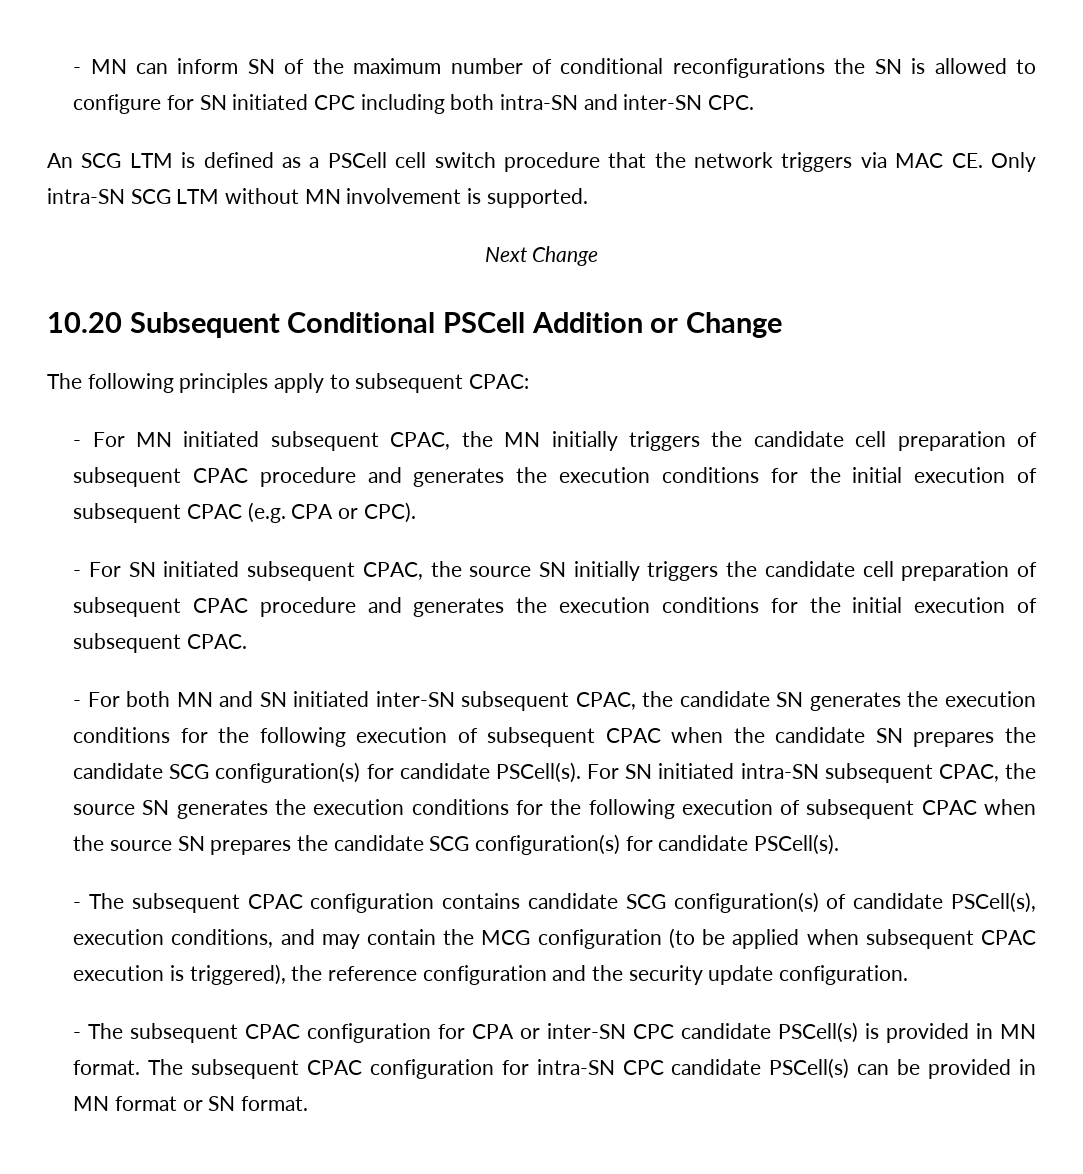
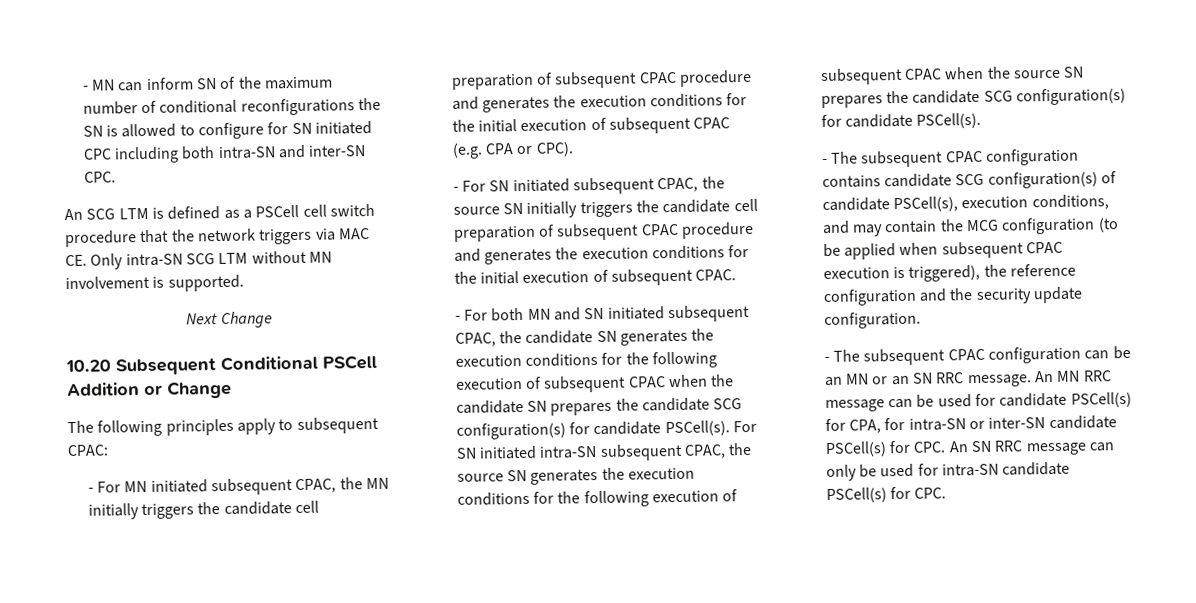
- - For both MN and SN initiated inter-SN subsequent CPAC, the candidate SN generates the execution conditions for the following execution of subsequent CPAC when the candidate SN prepares the candidate SCG configuration(s) for candidate PSCell(s).
+ - For both MN and SN initiated subsequent CPAC, the candidate SN generates the execution conditions for the following execution of subsequent CPAC when the candidate SN prepares the candidate SCG configuration(s) for candidate PSCell(s).
- - The subsequent CPAC configuration for CPA or inter-SN CPC candidate PSCell(s) is provided in MN format. The subsequent CPAC configuration for intra-SN CPC candidate PSCell(s) can be provided in MN format or SN format.
+ - The subsequent CPAC configuration can be an MN or an SN RRC message. An MN RRC message can be used for candidate PSCell(s) for CPA, for intra-SN or inter-SN candidate PSCell(s) for CPC. An SN RRC message can only be used for intra-SN candidate PSCell(s) for CPC.

